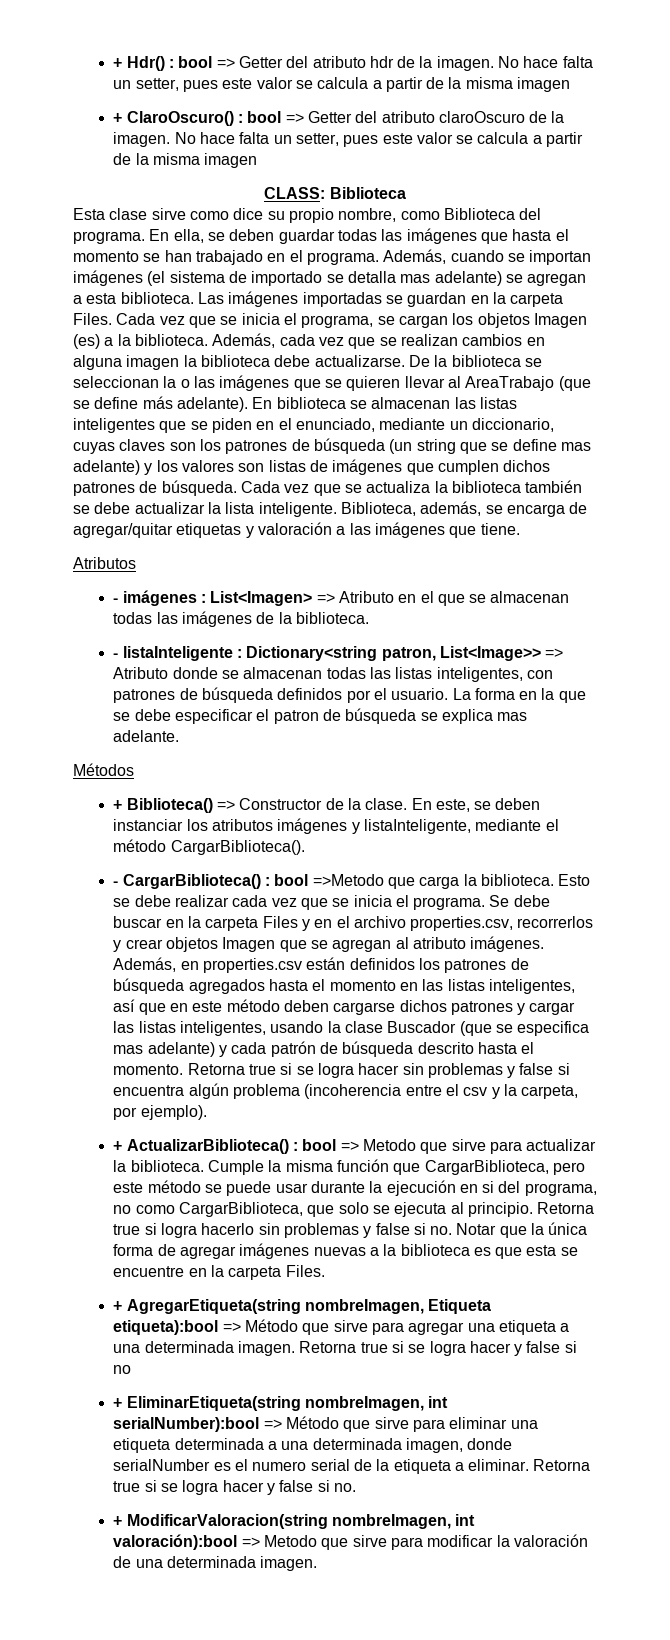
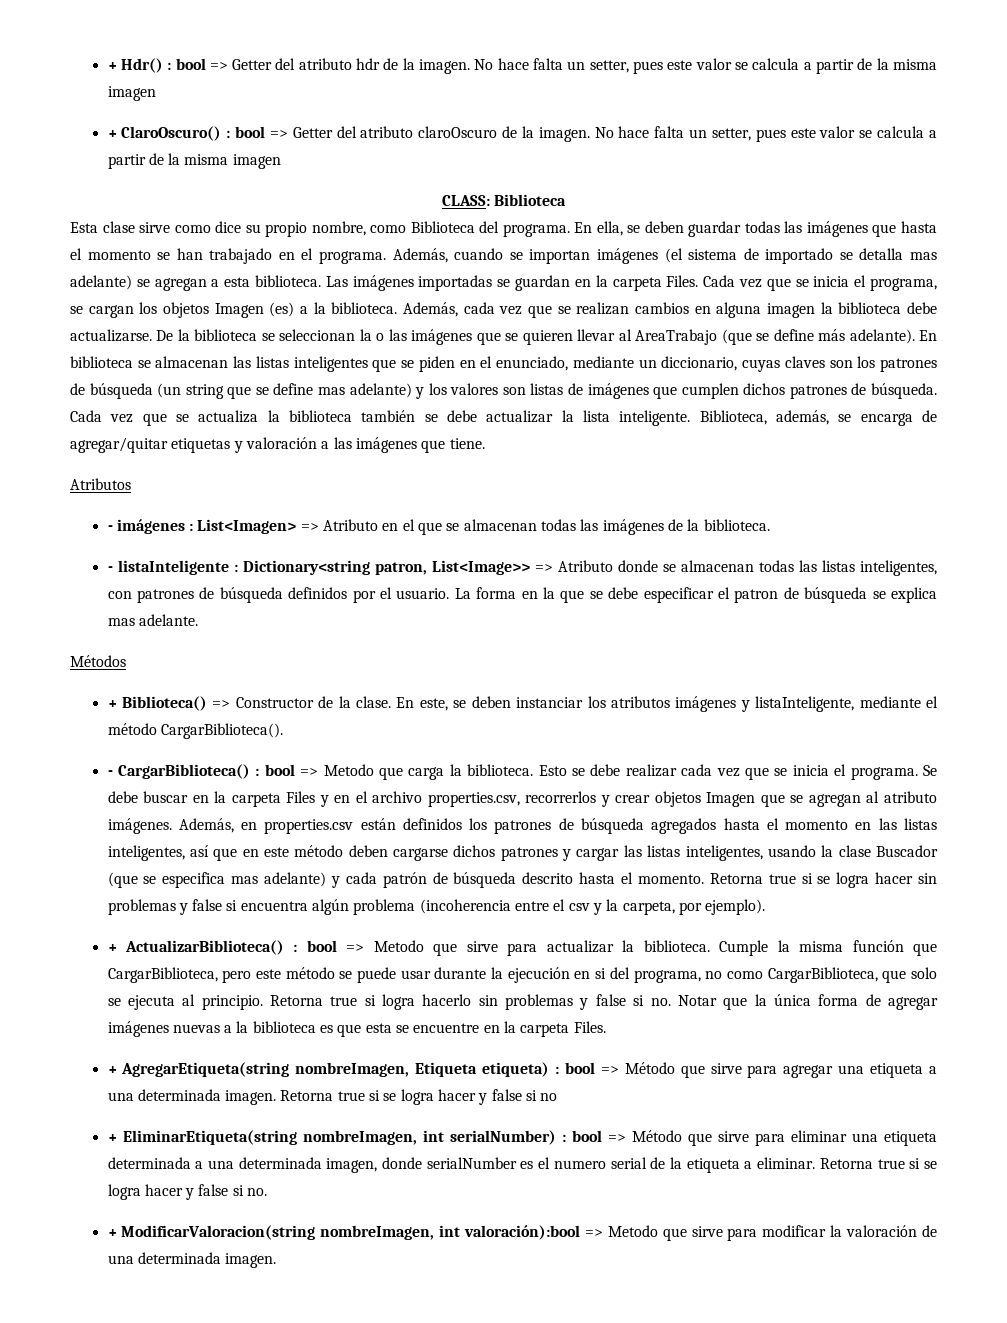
- - CargarBiblioteca() : bool =>Metodo que carga la biblioteca.
+ - CargarBiblioteca() : bool => Metodo que carga la biblioteca.
- + AgregarEtiqueta(string nombreImagen, Etiqueta etiqueta):bool => Método que sirve para agregar una etiqueta a una determinada imagen.
+ + AgregarEtiqueta(string nombreImagen, Etiqueta etiqueta) : bool => Método que sirve para agregar una etiqueta a una determinada imagen.
- + EliminarEtiqueta(string nombreImagen, int serialNumber):bool => Método que sirve para eliminar una etiqueta determinada a una determinada imagen, donde serialNumber es el numero serial de la etiqueta a eliminar.
+ + EliminarEtiqueta(string nombreImagen, int serialNumber) : bool => Método que sirve para eliminar una etiqueta determinada a una determinada imagen, donde serialNumber es el numero serial de la etiqueta a eliminar.

